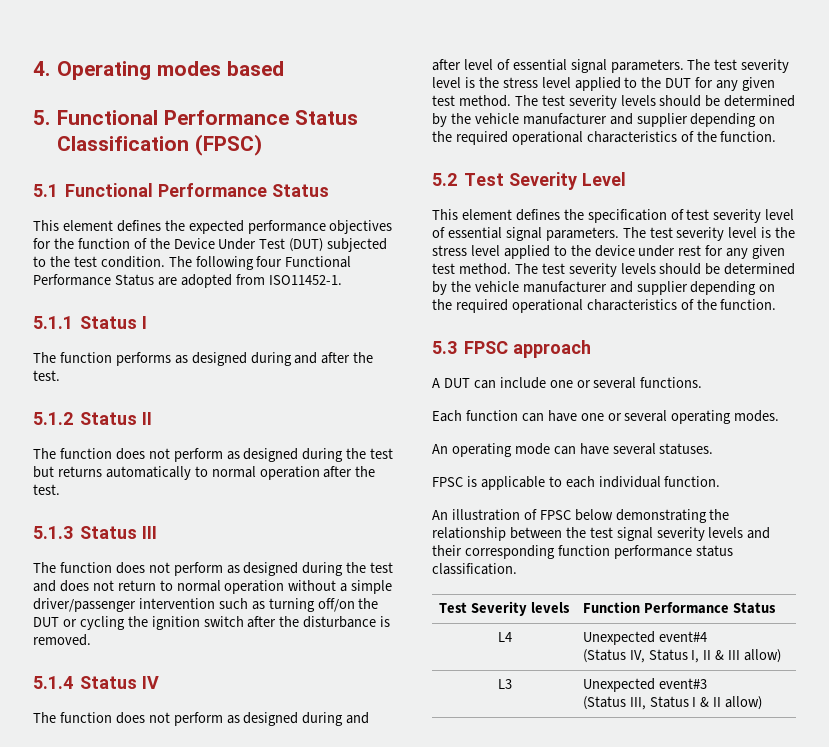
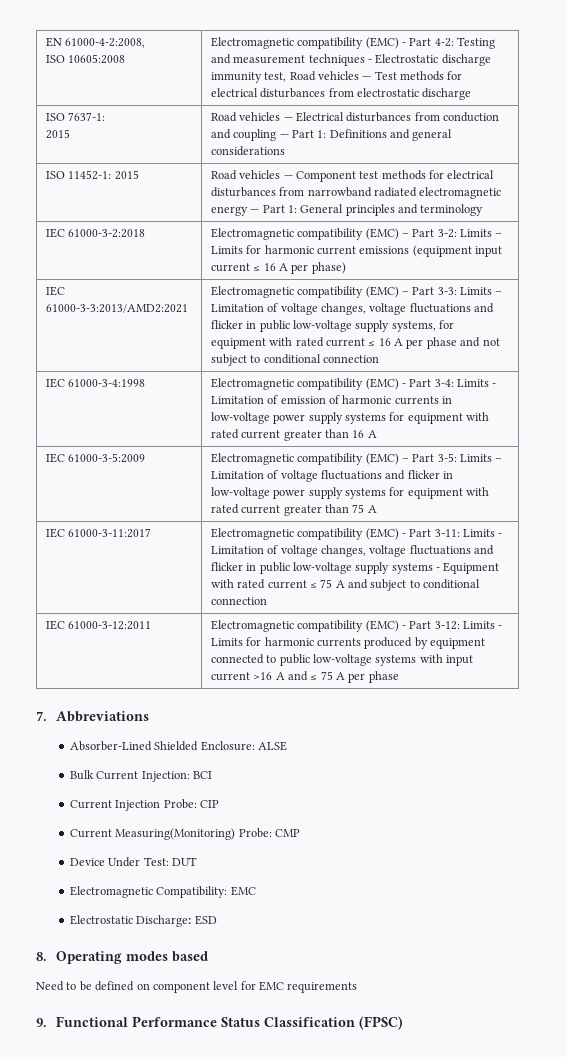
- 4. Operating modes based
- 5. Functional Performance Status Classification (FPSC)
+ EN 61000-4-2:2008,
+ ISO 10605:2008 | Electromagnetic compatibility (EMC) - Part 4-2: Testing and measurement techniques - Electrostatic discharge immunity test, Road vehicles — Test methods for electrical disturbances from electrostatic discharge
+ ISO 7637-1:
+ 2015 | Road vehicles — Electrical disturbances from conduction and coupling — Part 1: Definitions and general considerations
+ ISO 11452-1: 2015 | Road vehicles — Component test methods for electrical disturbances from narrowband radiated electromagnetic energy — Part 1: General principles and terminology
+ IEC 61000-3-2:2018 | Electromagnetic compatibility (EMC) – Part 3-2: Limits – Limits for harmonic current emissions (equipment input current ≤ 16 A per phase)
+ IEC 61000-3-3:2013/AMD2:2021 | Electromagnetic compatibility (EMC) – Part 3-3: Limits – Limitation of voltage changes, voltage fluctuations and flicker in public low-voltage supply systems, for equipment with rated current ≤ 16 A per phase and not subject to conditional connection
+ IEC 61000-3-4:1998 | Electromagnetic compatibility (EMC) - Part 3-4: Limits - Limitation of emission of harmonic currents in low-voltage power supply systems for equipment with rated current greater than 16 A
+ IEC 61000-3-5:2009 | Electromagnetic compatibility (EMC) – Part 3-5: Limits – Limitation of voltage fluctuations and flicker in low-voltage power supply systems for equipment with rated current greater than 75 A
+ IEC 61000-3-11:2017 | Electromagnetic compatibility (EMC) - Part 3-11: Limits - Limitation of voltage changes, voltage fluctuations and flicker in public low-voltage supply systems - Equipment with rated current ≤ 75 A and subject to conditional connection
+ IEC 61000-3-12:2011 | Electromagnetic compatibility (EMC) - Part 3-12: Limits - Limits for harmonic currents produced by equipment connected to public low-voltage systems with input current >16 A and ≤ 75 A per phase
+ 7. Abbreviations
+ Absorber-Lined Shielded Enclosure: ALSE
+ Bulk Current Injection: BCI
+ Current Injection Probe: CIP
+ Current Measuring(Monitoring) Probe: CMP
+ Device Under Test: DUT
+ Electromagnetic Compatibility: EMC
+ Electrostatic Discharge: ESD
+ 8. Operating modes based
+ Need to be defined on component level for EMC requirements
+ 9. Functional Performance Status Classification (FPSC)
- 5.1 Functional Performance Status
- This element defines the expected performance objectives for the function of the Device Under Test (DUT) subjected to the test condition. The following four Functional Performance Status are adopted from ISO11452-1.
- 5.1.1 Status I
- The function performs as designed during and after the test.
- 5.1.2 Status II
- The function does not perform as designed during the test but returns automatically to normal operation after the test.
- 5.1.3 Status III
- The function does not perform as designed during the test and does not return to normal operation without a simple driver/passenger intervention such as turning off/on the DUT or cycling the ignition switch after the disturbance is removed.
- 5.1.4 Status IV
- The function does not perform as designed during and after level of essential signal parameters. The test severity level is the stress level applied to the DUT for any given test method. The test severity levels should be determined by the vehicle manufacturer and supplier depending on the required operational characteristics of the function.
- 5.2 Test Severity Level
- This element defines the specification of test severity level of essential signal parameters. The test severity level is the stress level applied to the device under rest for any given test method. The test severity levels should be determined by the vehicle manufacturer and supplier depending on the required operational characteristics of the function.
- 5.3 FPSC approach
- A DUT can include one or several functions.
- Each function can have one or several operating modes.
- An operating mode can have several statuses.
- FPSC is applicable to each individual function.
- An illustration of FPSC below demonstrating the relationship between the test signal severity levels and their corresponding function performance status classification.
- Test Severity levels | Function Performance Status
- L4 | Unexpected event#4
- (Status IV, Status I, II & III allow)
- L3 | Unexpected event#3
- (Status III, Status I & II allow)

